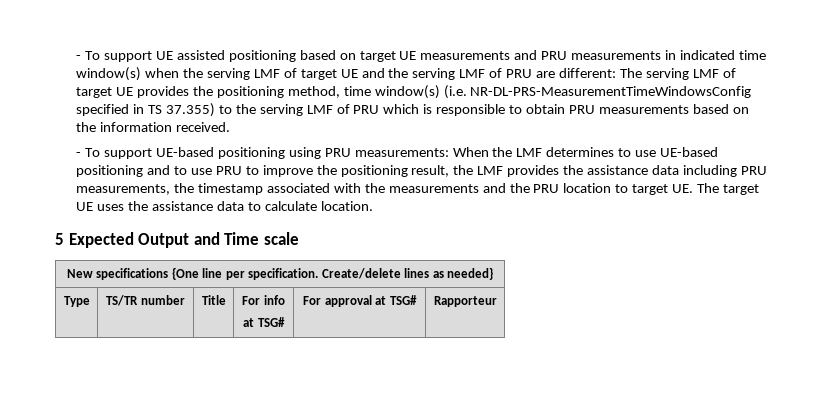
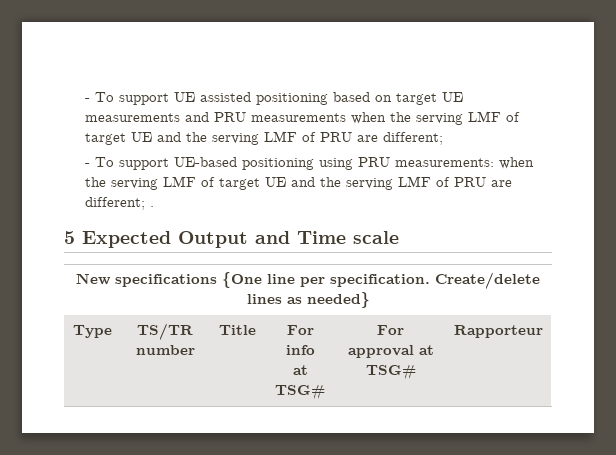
- - To support UE assisted positioning based on target UE measurements and PRU measurements in indicated time window(s) when the serving LMF of target UE and the serving LMF of PRU are different: The serving LMF of target UE provides the positioning method, time window(s) (i.e. NR-DL-PRS-MeasurementTimeWindowsConfig specified in TS 37.355) to the serving LMF of PRU which is responsible to obtain PRU measurements based on the information received.
+ - To support UE assisted positioning based on target UE measurements and PRU measurements when the serving LMF of target UE and the serving LMF of PRU are different;
- - To support UE-based positioning using PRU measurements: When the LMF determines to use UE-based positioning and to use PRU to improve the positioning result, the LMF provides the assistance data including PRU measurements, the timestamp associated with the measurements and the PRU location to target UE. The target UE uses the assistance data to calculate location.
+ - To support UE-based positioning using PRU measurements: when the serving LMF of target UE and the serving LMF of PRU are different; .

